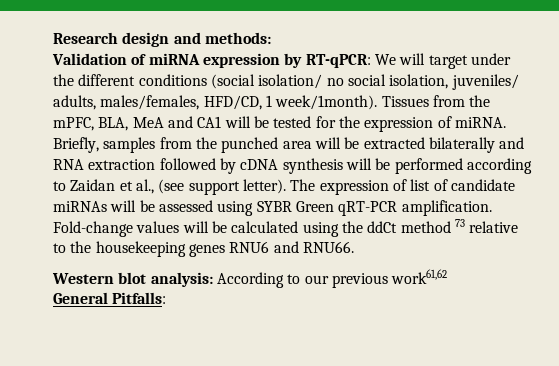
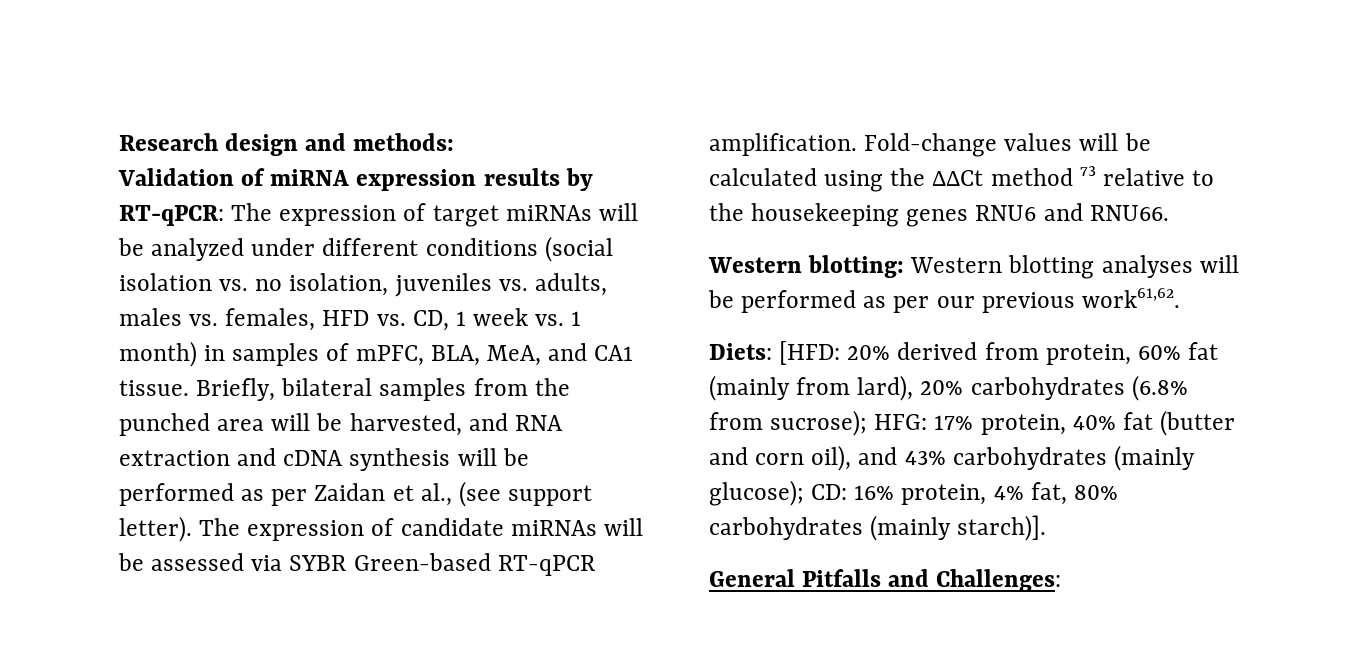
- Validation of miRNA expression by RT-qPCR: We will target under the different conditions (social isolation/ no social isolation, juveniles/ adults, males/females, HFD/CD, 1 week/1month). Tissues from the mPFC, BLA, MeA and CA1 will be tested for the expression of miRNA. Briefly, samples from the punched area will be extracted bilaterally and RNA extraction followed by cDNA synthesis will be performed according to Zaidan et al., (see support letter).
+ Validation of miRNA expression results by RT-qPCR: The expression of target miRNAs will be analyzed under different conditions (social isolation vs. no isolation, juveniles vs. adults, males vs. females, HFD vs. CD, 1 week vs. 1 month) in samples of mPFC, BLA, MeA, and CA1 tissue. Briefly, bilateral samples from the punched area will be harvested, and RNA extraction and cDNA synthesis will be performed as per Zaidan et al., (see support letter).
- The expression of list of candidate miRNAs will be assessed using SYBR Green qRT-PCR amplification.
+ The expression of candidate miRNAs will be assessed via SYBR Green-based RT-qPCR amplification.
- Fold-change values will be calculated using the ddCt method 73 relative to the housekeeping genes RNU6 and RNU66.
+ Fold-change values will be calculated using the ΔΔCt method 73 relative to the housekeeping genes RNU6 and RNU66.
- Western blot analysis: According to our previous work61,62
- General Pitfalls:
+ Western blotting: Western blotting analyses will be performed as per our previous work61,62.
+ Diets: [HFD: 20% derived from protein, 60% fat (mainly from lard), 20% carbohydrates (6.8% from sucrose); HFG: 17% protein, 40% fat (butter and corn oil), and 43% carbohydrates (mainly glucose); CD: 16% protein, 4% fat, 80% carbohydrates (mainly starch)].
+ General Pitfalls and Challenges:

